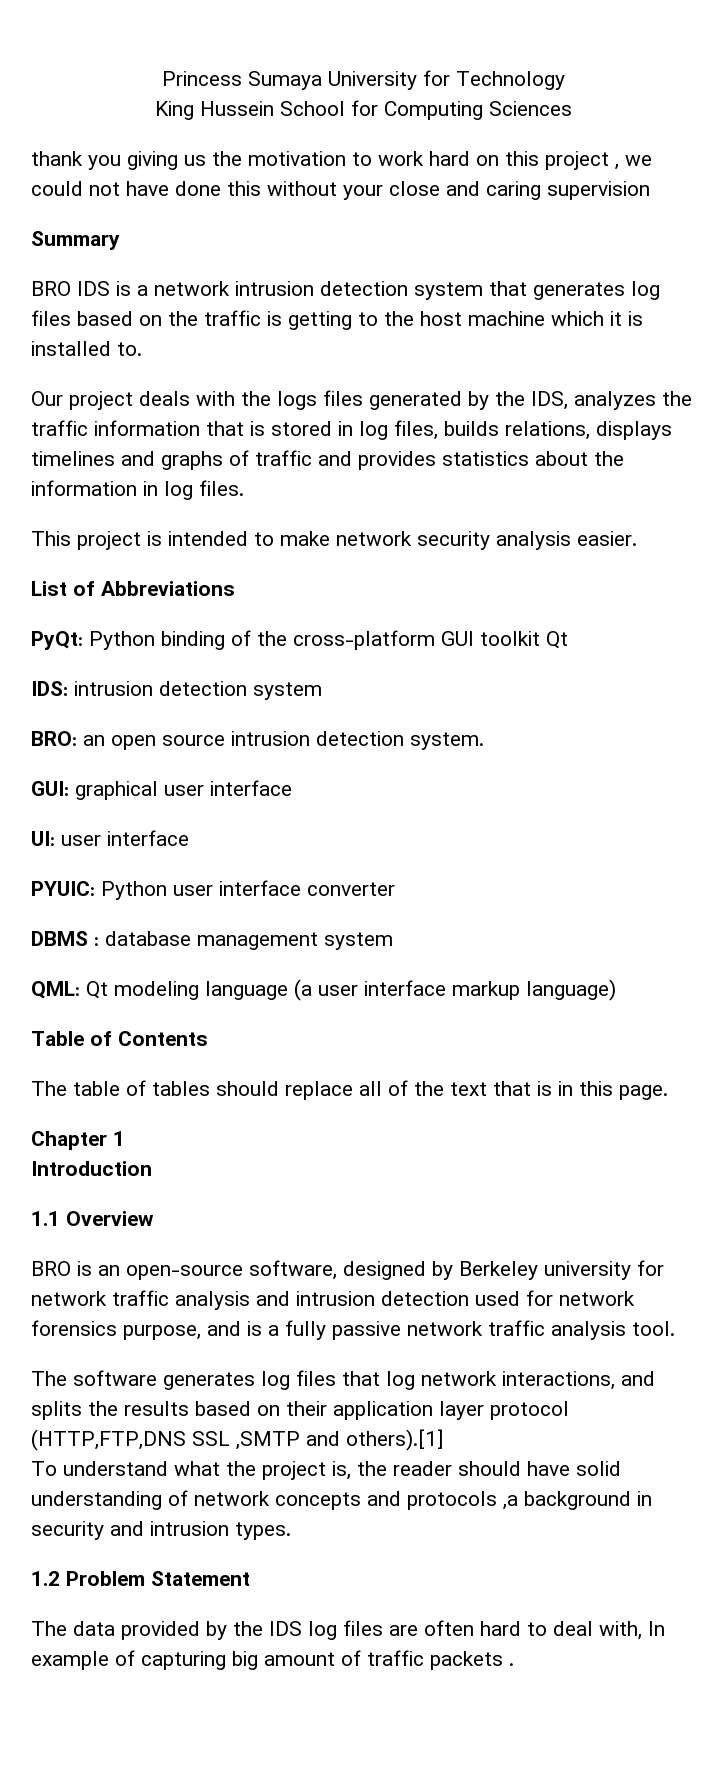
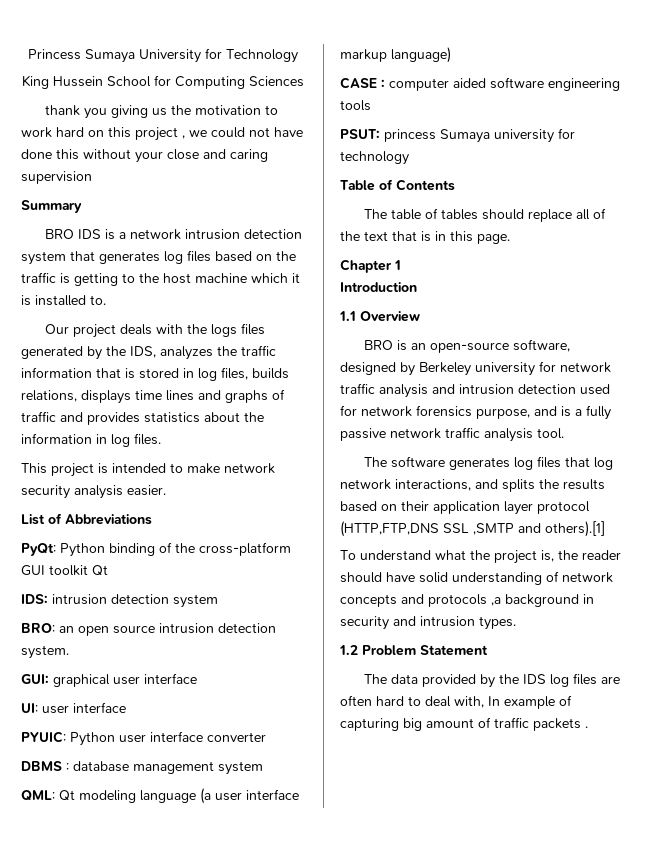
- Our project deals with the logs files generated by the IDS, analyzes the traffic information that is stored in log files, builds relations, displays timelines and graphs of traffic and provides statistics about the information in log files.
+ Our project deals with the logs files generated by the IDS, analyzes the traffic information that is stored in log files, builds relations, displays time lines and graphs of traffic and provides statistics about the information in log files.
+ CASE : computer aided software engineering tools
+ PSUT: princess Sumaya university for technology

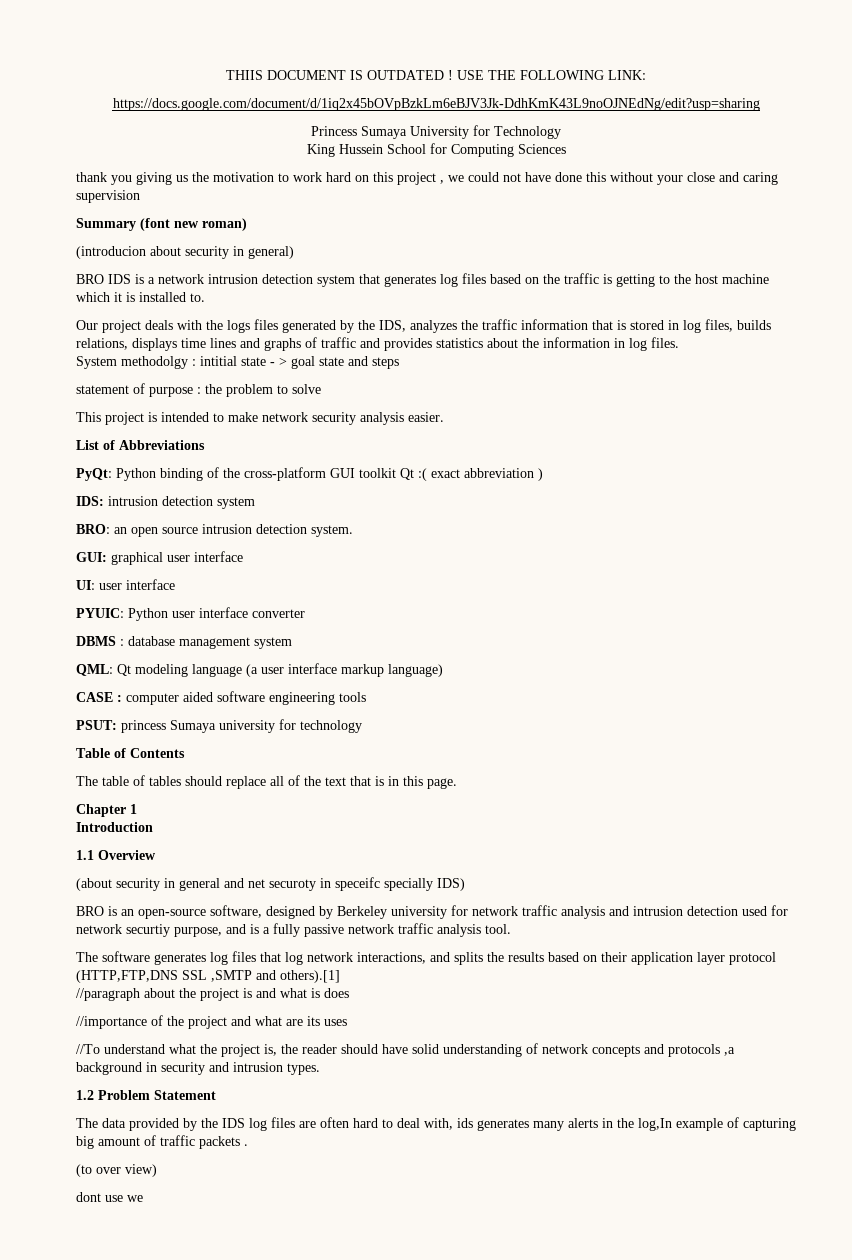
+ THIIS DOCUMENT IS OUTDATED ! USE THE FOLLOWING LINK:
+ https://docs.google.com/document/d/1iq2x45bOVpBzkLm6eBJV3Jk-DdhKmK43L9noOJNEdNg/edit?usp=sharing
- Summary
+ Summary (font new roman)
+ (introducion about security in general)
+ System methodolgy : intitial state - > goal state and steps
+ statement of purpose : the problem to solve
- PyQt: Python binding of the cross-platform GUI toolkit Qt
+ PyQt: Python binding of the cross-platform GUI toolkit Qt :( exact abbreviation )
+ (about security in general and net securoty in speceifc specially IDS)
- BRO is an open-source software, designed by Berkeley university for network traffic analysis and intrusion detection used for network forensics purpose, and is a fully passive network traffic analysis tool.
+ BRO is an open-source software, designed by Berkeley university for network traffic analysis and intrusion detection used for network securtiy purpose, and is a fully passive network traffic analysis tool.
- To understand what the project is, the reader should have solid understanding of network concepts and protocols ,a background in security and intrusion types.
+ //paragraph about the project is and what is does
+ //importance of the project and what are its uses
+ //To understand what the project is, the reader should have solid understanding of network concepts and protocols ,a background in security and intrusion types.
- The data provided by the IDS log files are often hard to deal with, In example of capturing big amount of traffic packets .
+ The data provided by the IDS log files are often hard to deal with, ids generates many alerts in the log,In example of capturing big amount of traffic packets .
+ (to over view)
+ dont use we

